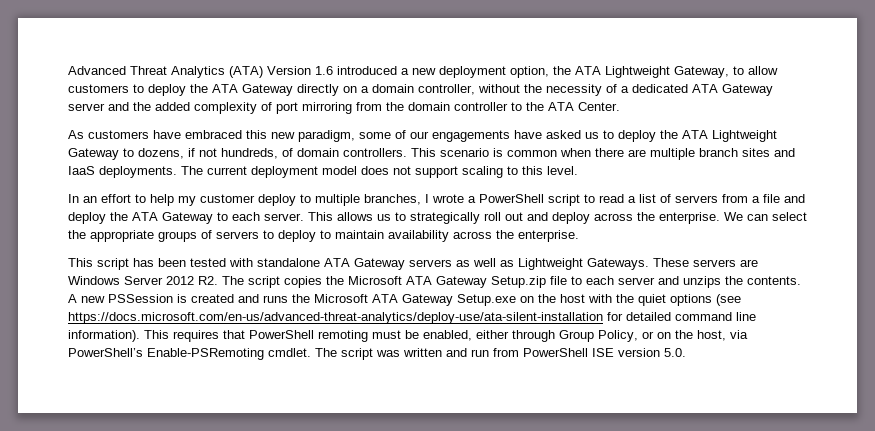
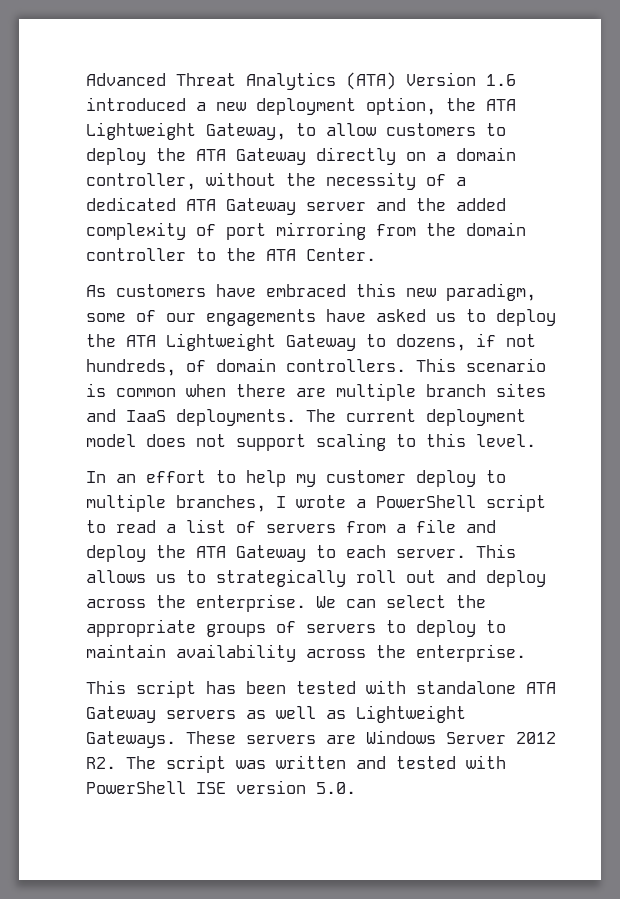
- These servers are Windows Server 2012 R2. The script copies the Microsoft ATA Gateway Setup.zip file to each server and unzips the contents. A new PSSession is created and runs the Microsoft ATA Gateway Setup.exe on the host with the quiet options (see https://docs.microsoft.com/en-us/advanced-threat-analytics/deploy-use/ata-silent-installation for detailed command line information). This requires that PowerShell remoting must be enabled, either through Group Policy, or on the host, via PowerShell’s Enable-PSRemoting cmdlet. The script was written and run from PowerShell ISE version 5.0.
+ These servers are Windows Server 2012 R2. The script was written and tested with PowerShell ISE version 5.0.

